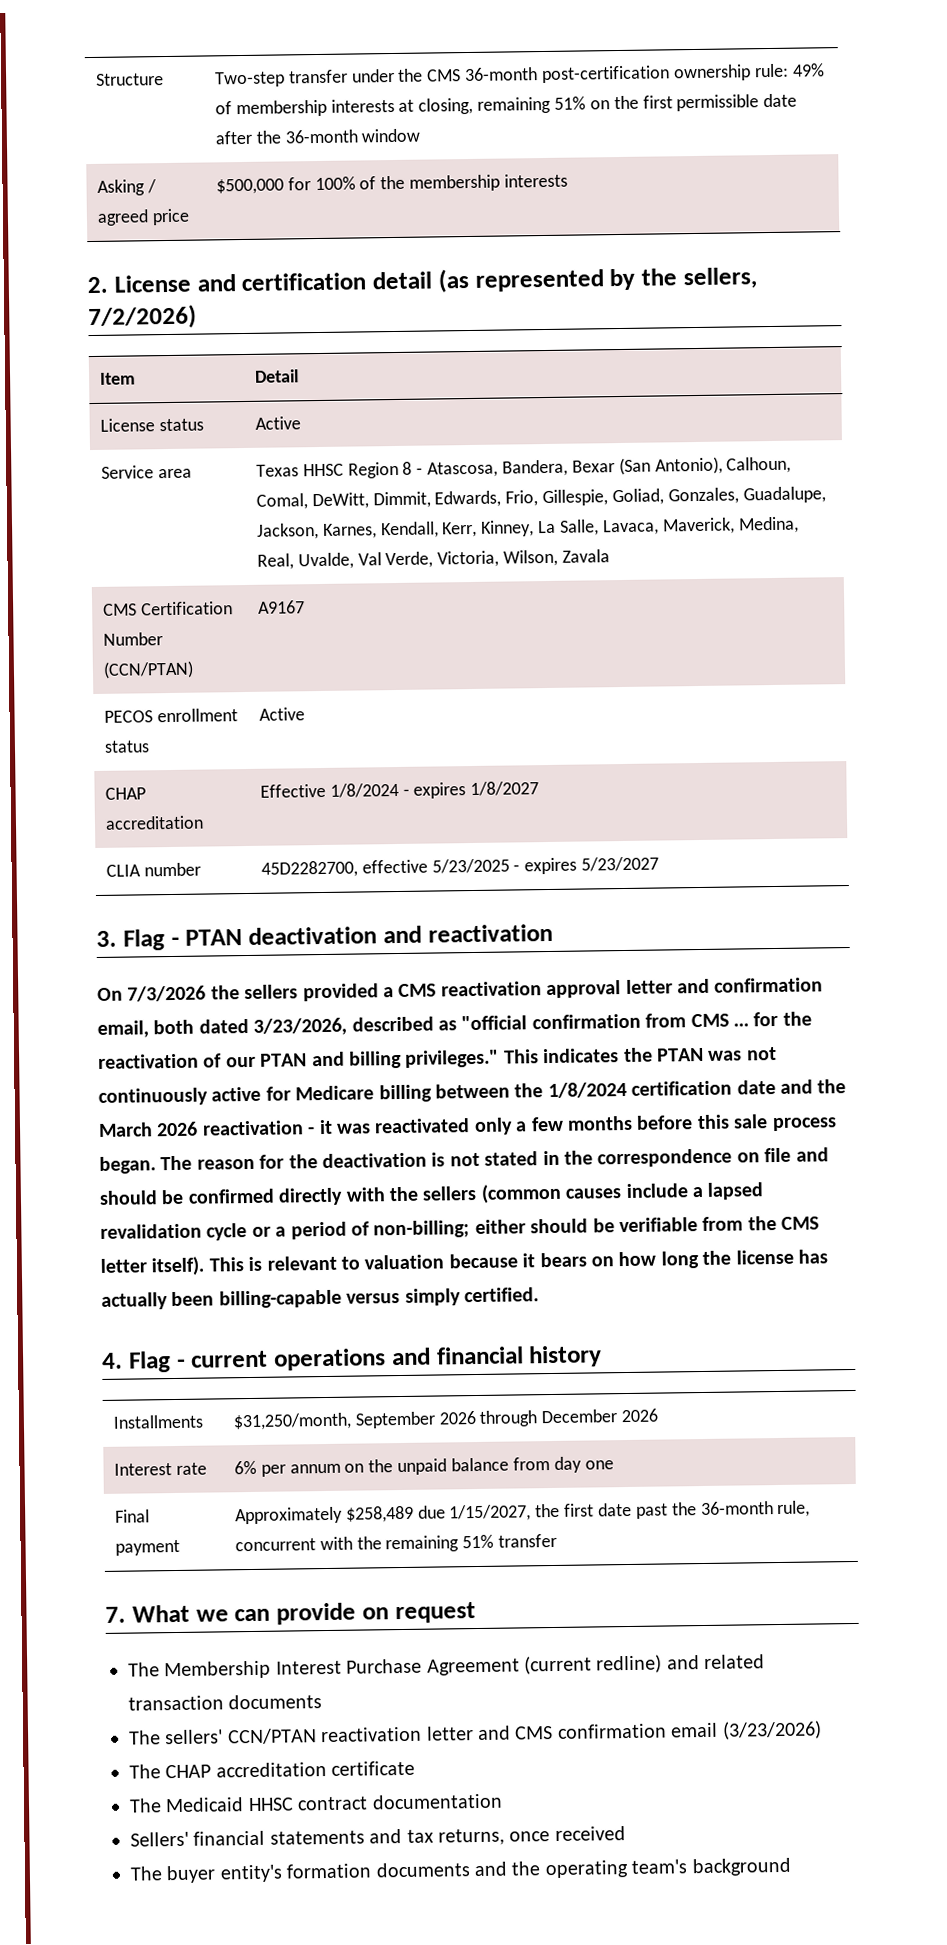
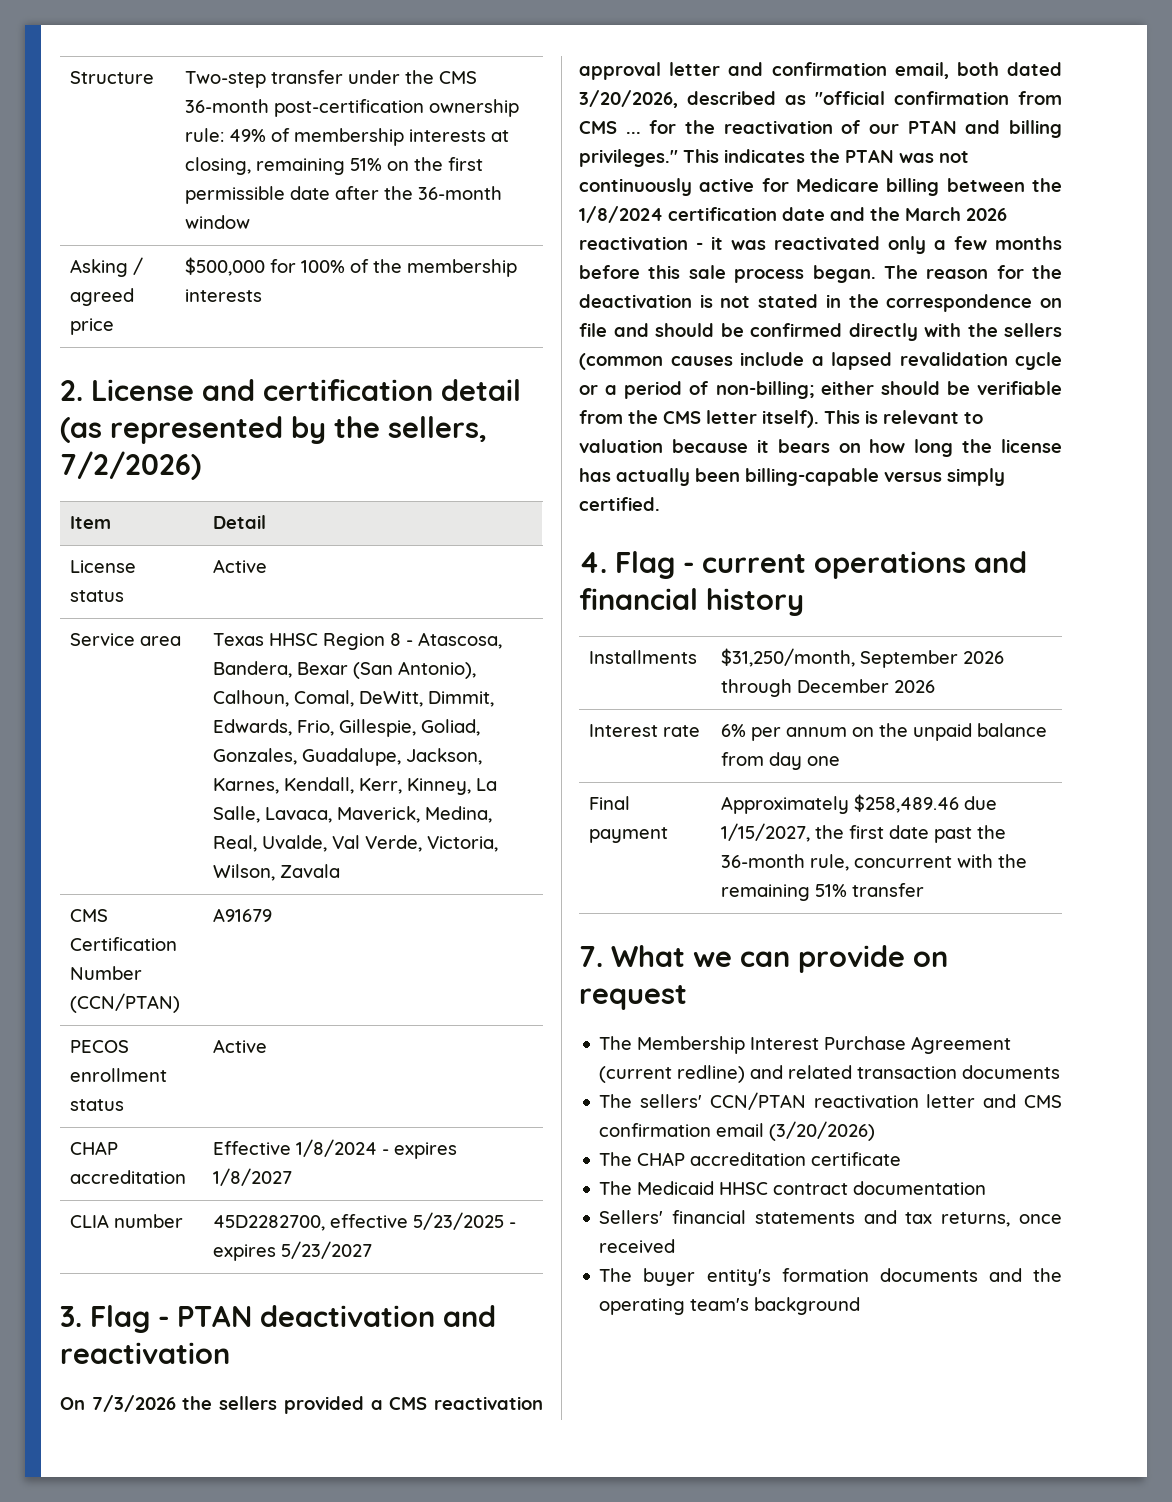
- CMS Certification Number (CCN/PTAN) | A9167
+ CMS Certification Number (CCN/PTAN) | A91679
- On 7/3/2026 the sellers provided a CMS reactivation approval letter and confirmation email, both dated 3/23/2026, described as "official confirmation from CMS ... for the reactivation of our PTAN and billing privileges."
+ On 7/3/2026 the sellers provided a CMS reactivation approval letter and confirmation email, both dated 3/20/2026, described as "official confirmation from CMS ... for the reactivation of our PTAN and billing privileges."
- Final payment | Approximately $258,489 due 1/15/2027, the first date past the 36-month rule, concurrent with the remaining 51% transfer
+ Final payment | Approximately $258,489.46 due 1/15/2027, the first date past the 36-month rule, concurrent with the remaining 51% transfer
- The sellers' CCN/PTAN reactivation letter and CMS confirmation email (3/23/2026)
+ The sellers' CCN/PTAN reactivation letter and CMS confirmation email (3/20/2026)

